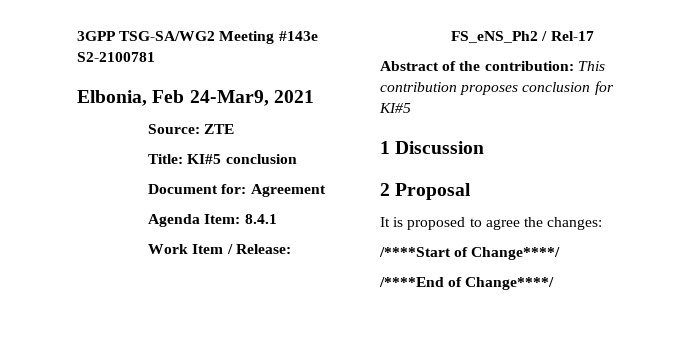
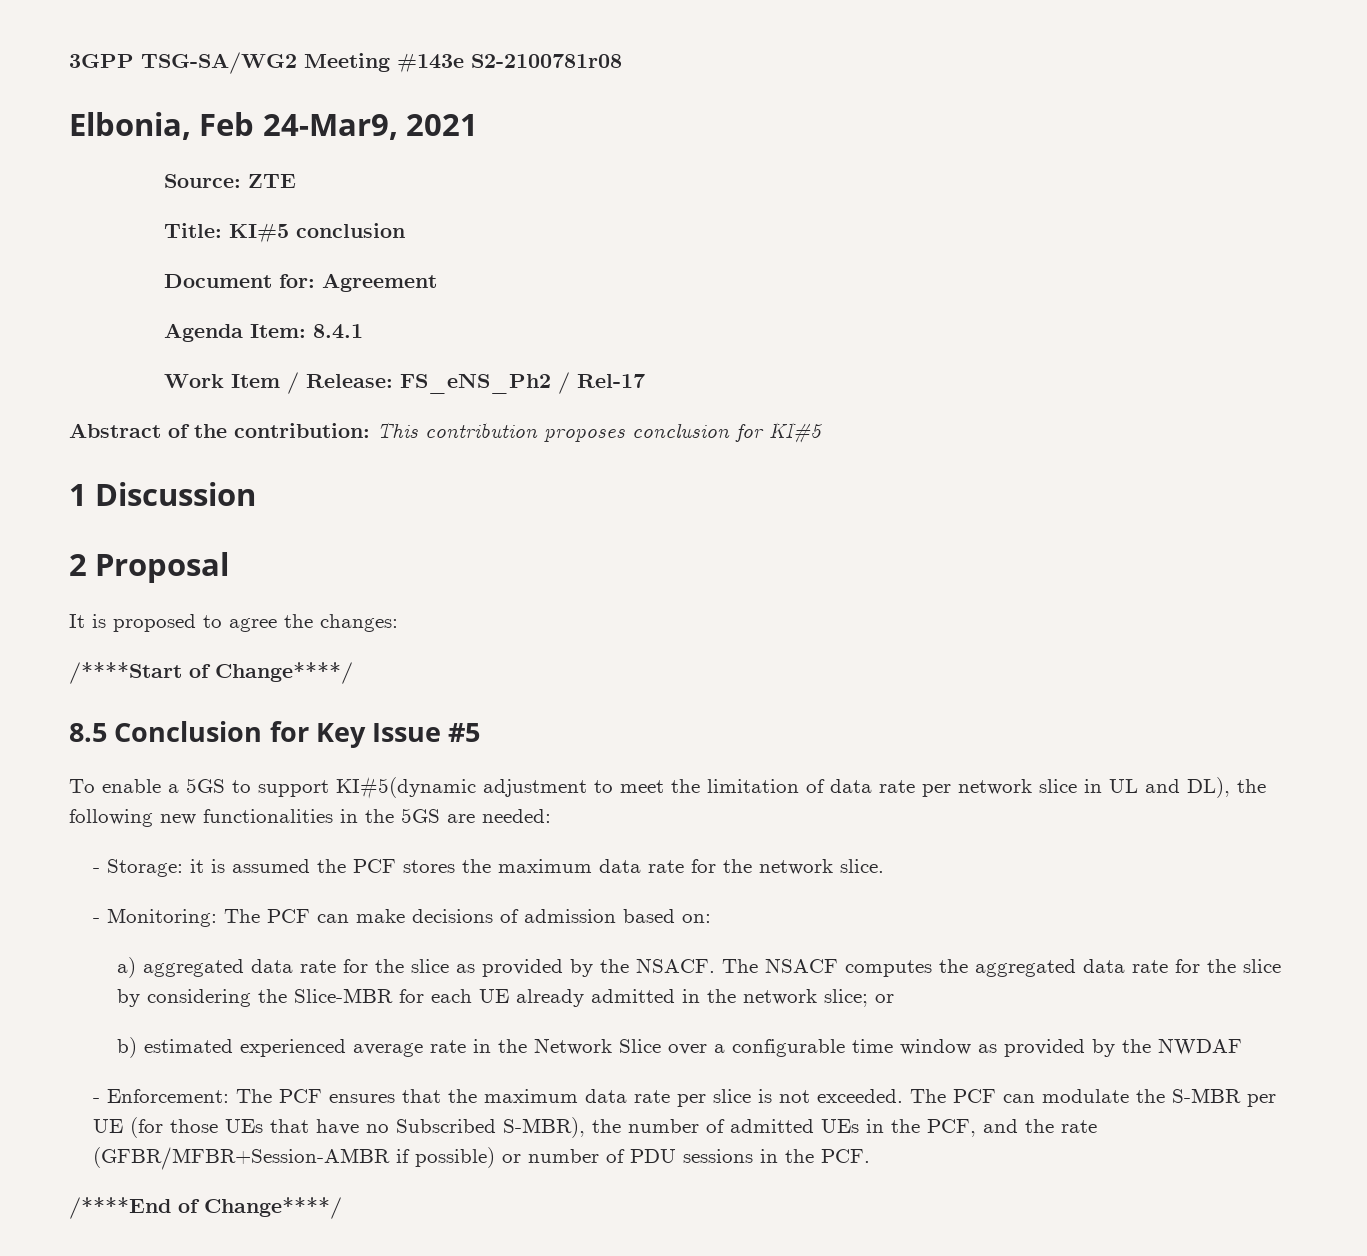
- 3GPP TSG-SA/WG2 Meeting #143e S2-2100781
+ 3GPP TSG-SA/WG2 Meeting #143e S2-2100781r08
+ 8.5 Conclusion for Key Issue #5
+ To enable a 5GS to support KI#5(dynamic adjustment to meet the limitation of data rate per network slice in UL and DL), the following new functionalities in the 5GS are needed:
+ - Storage: it is assumed the PCF stores the maximum data rate for the network slice.
+ - Monitoring: The PCF can make decisions of admission based on:
+ a) aggregated data rate for the slice as provided by the NSACF. The NSACF computes the aggregated data rate for the slice by considering the Slice-MBR for each UE already admitted in the network slice; or
+ b) estimated experienced average rate in the Network Slice over a configurable time window as provided by the NWDAF
+ - Enforcement: The PCF ensures that the maximum data rate per slice is not exceeded. The PCF can modulate the S-MBR per UE (for those UEs that have no Subscribed S-MBR), the number of admitted UEs in the PCF, and the rate (GFBR/MFBR+Session-AMBR if possible) or number of PDU sessions in the PCF.

